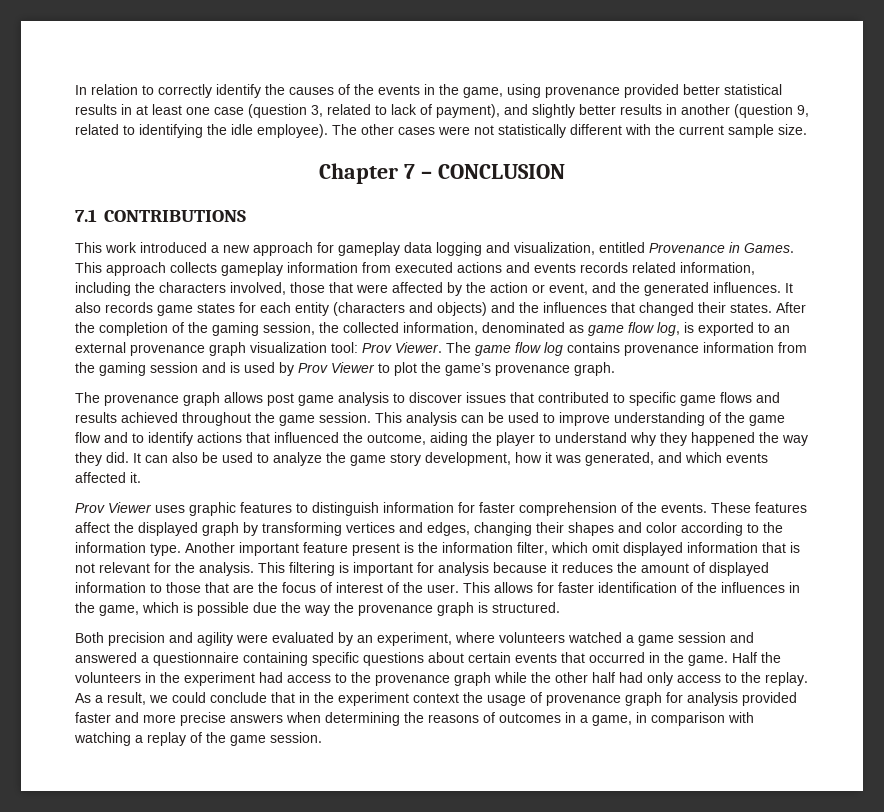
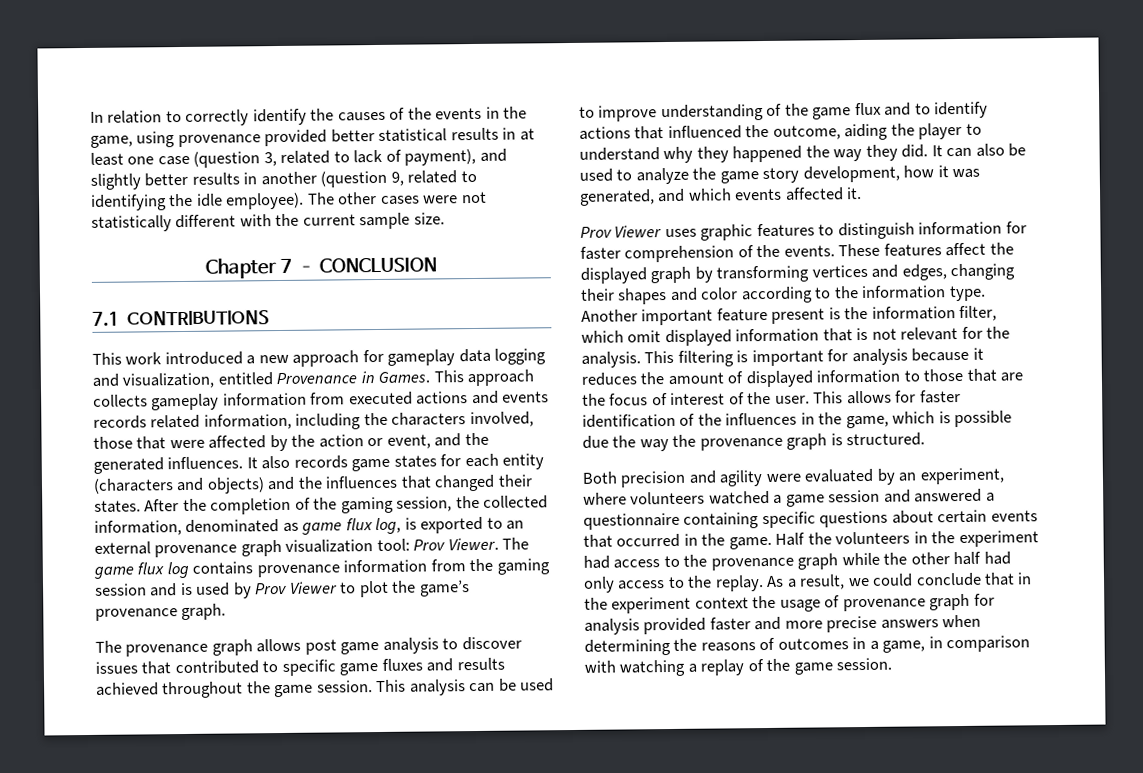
- After the completion of the gaming session, the collected information, denominated as game flow log, is exported to an external provenance graph visualization tool: Prov Viewer.
+ After the completion of the gaming session, the collected information, denominated as game flux log, is exported to an external provenance graph visualization tool: Prov Viewer.
- The game flow log contains provenance information from the gaming session and is used by Prov Viewer to plot the game’s provenance graph.
+ The game flux log contains provenance information from the gaming session and is used by Prov Viewer to plot the game’s provenance graph.
- The provenance graph allows post game analysis to discover issues that contributed to specific game flows and results achieved throughout the game session.
+ The provenance graph allows post game analysis to discover issues that contributed to specific game fluxes and results achieved throughout the game session.
- This analysis can be used to improve understanding of the game flow and to identify actions that influenced the outcome, aiding the player to understand why they happened the way they did.
+ This analysis can be used to improve understanding of the game flux and to identify actions that influenced the outcome, aiding the player to understand why they happened the way they did.

